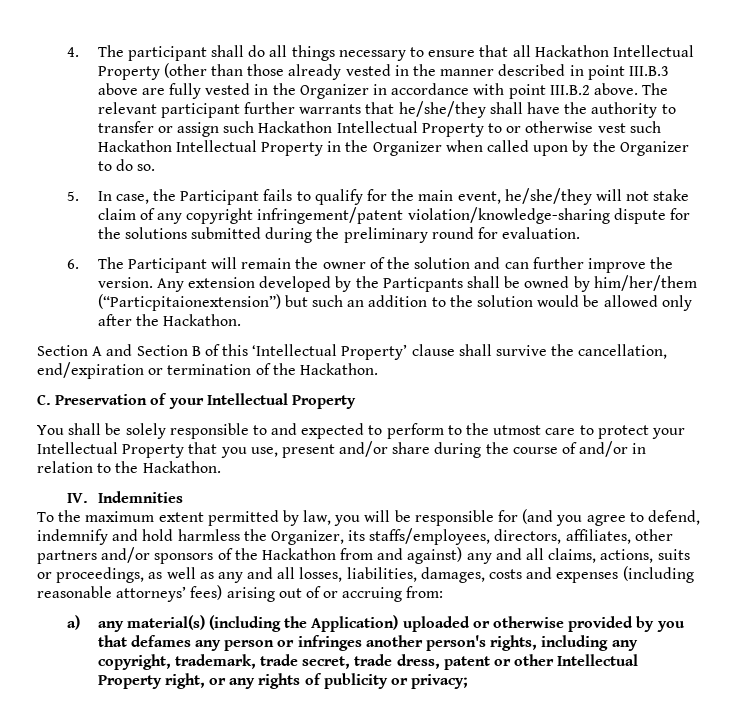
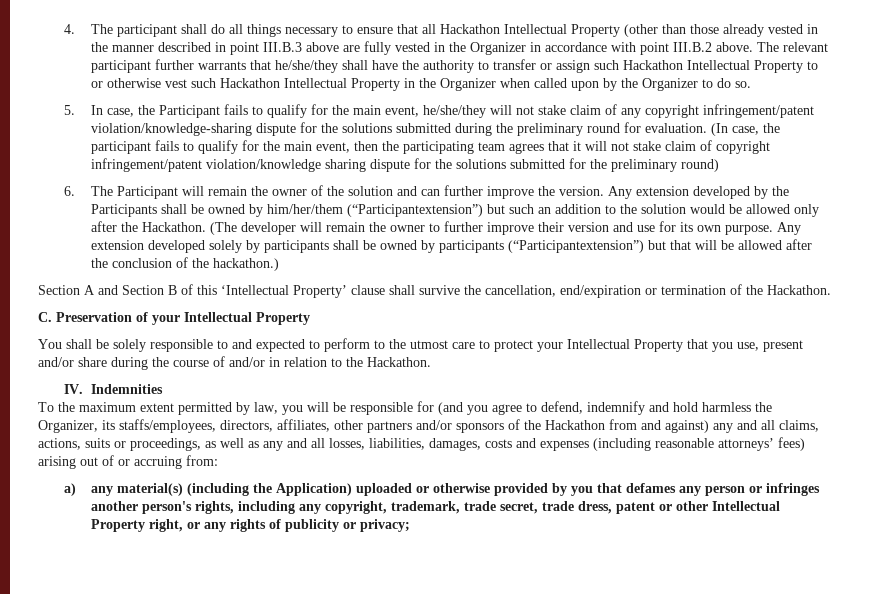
+ (In case, the participant fails to qualify for the main event, then the participating team agrees that it will not stake claim of copyright infringement/patent violation/knowledge sharing dispute for the solutions submitted for the preliminary round)
- Any extension developed by the Particpants shall be owned by him/her/them (“Particpitaionextension”) but such an addition to the solution would be allowed only after the Hackathon.
+ Any extension developed by the Participants shall be owned by him/her/them (“Participantextension”) but such an addition to the solution would be allowed only after the Hackathon. (The developer will remain the owner to further improve their version and use for its own purpose. Any extension developed solely by participants shall be owned by participants (“Participantextension”) but that will be allowed after the conclusion of the hackathon.)

